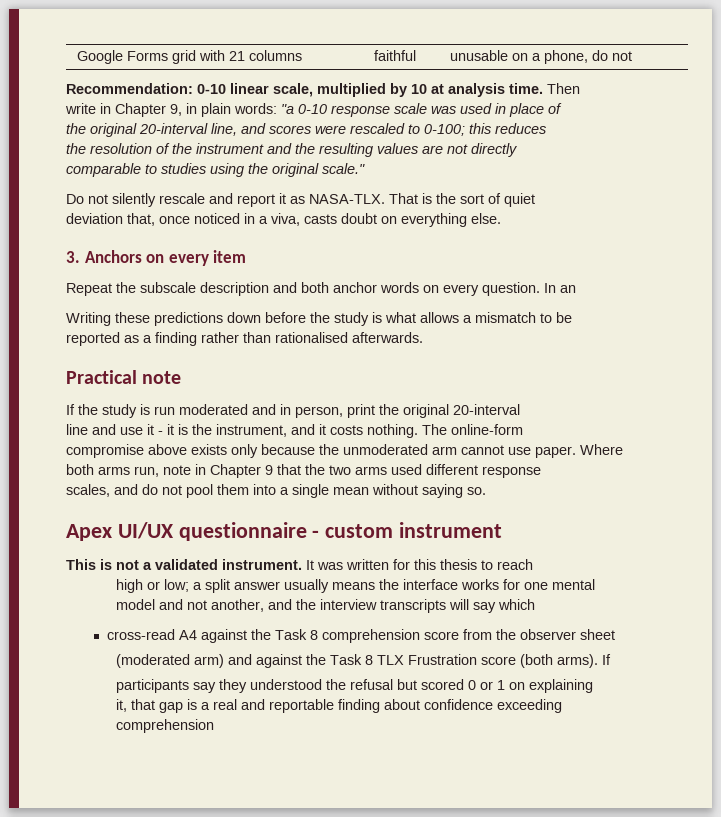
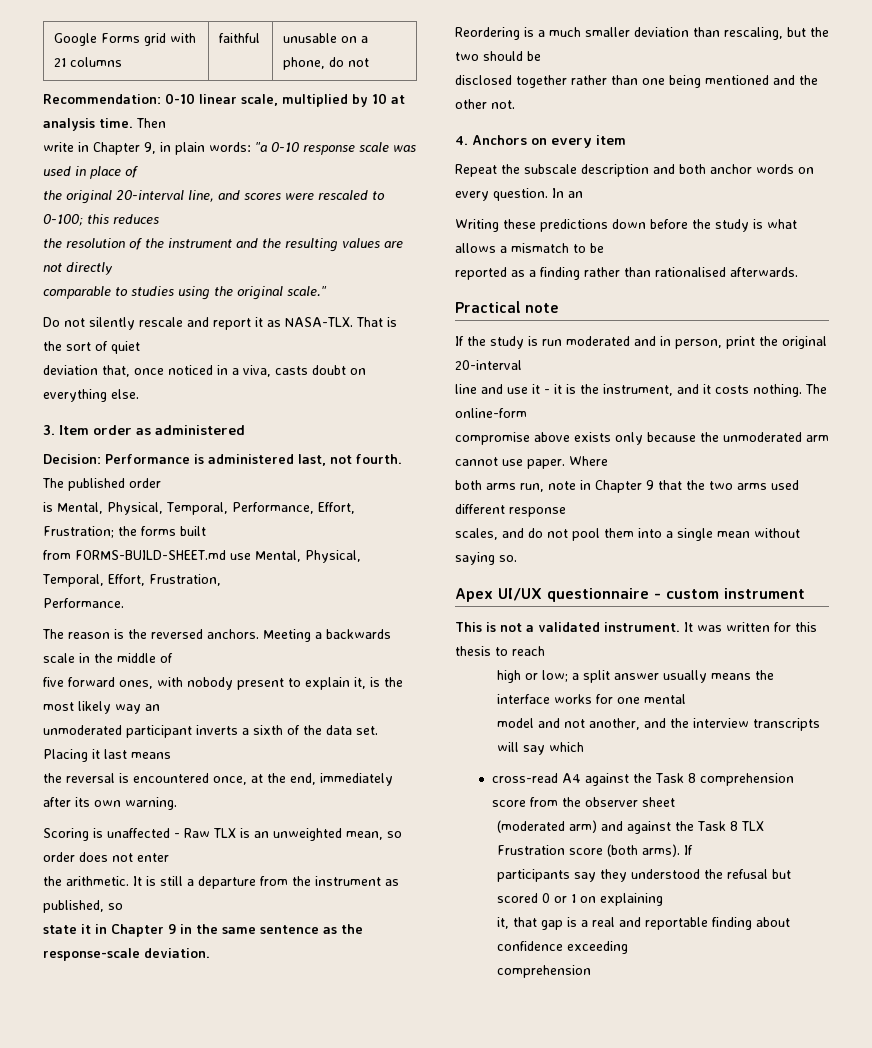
- 3. Anchors on every item
+ 3. Item order as administered
+ Decision: Performance is administered last, not fourth. The published order
+ is Mental, Physical, Temporal, Performance, Effort, Frustration; the forms built
+ from FORMS-BUILD-SHEET.md use Mental, Physical, Temporal, Effort, Frustration,
+ Performance.
+ The reason is the reversed anchors. Meeting a backwards scale in the middle of
+ five forward ones, with nobody present to explain it, is the most likely way an
+ unmoderated participant inverts a sixth of the data set. Placing it last means
+ the reversal is encountered once, at the end, immediately after its own warning.
+ Scoring is unaffected - Raw TLX is an unweighted mean, so order does not enter
+ the arithmetic. It is still a departure from the instrument as published, so
+ state it in Chapter 9 in the same sentence as the response-scale deviation.
+ Reordering is a much smaller deviation than rescaling, but the two should be
+ disclosed together rather than one being mentioned and the other not.
+ 4. Anchors on every item

